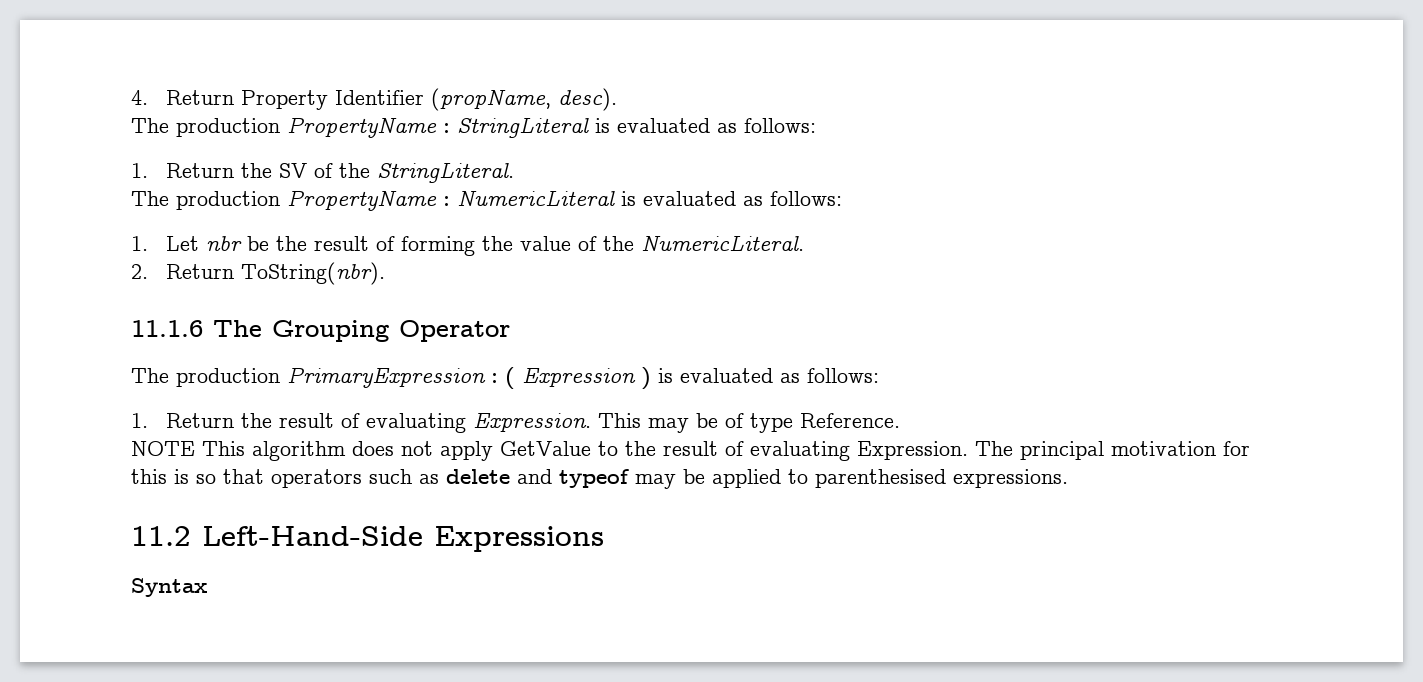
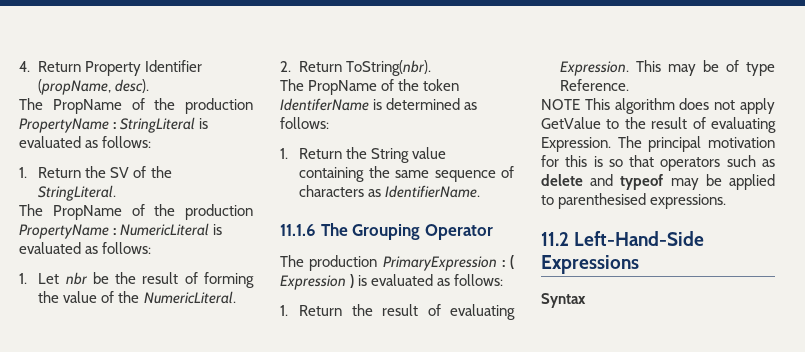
- The production PropertyName : StringLiteral is evaluated as follows:
+ The PropName of the production PropertyName : StringLiteral is evaluated as follows:
- The production PropertyName : NumericLiteral is evaluated as follows:
+ The PropName of the production PropertyName : NumericLiteral is evaluated as follows:
+ The PropName of the token IdentiferName is determined as follows:
+ 1. Return the String value containing the same sequence of characters as IdentifierName.

